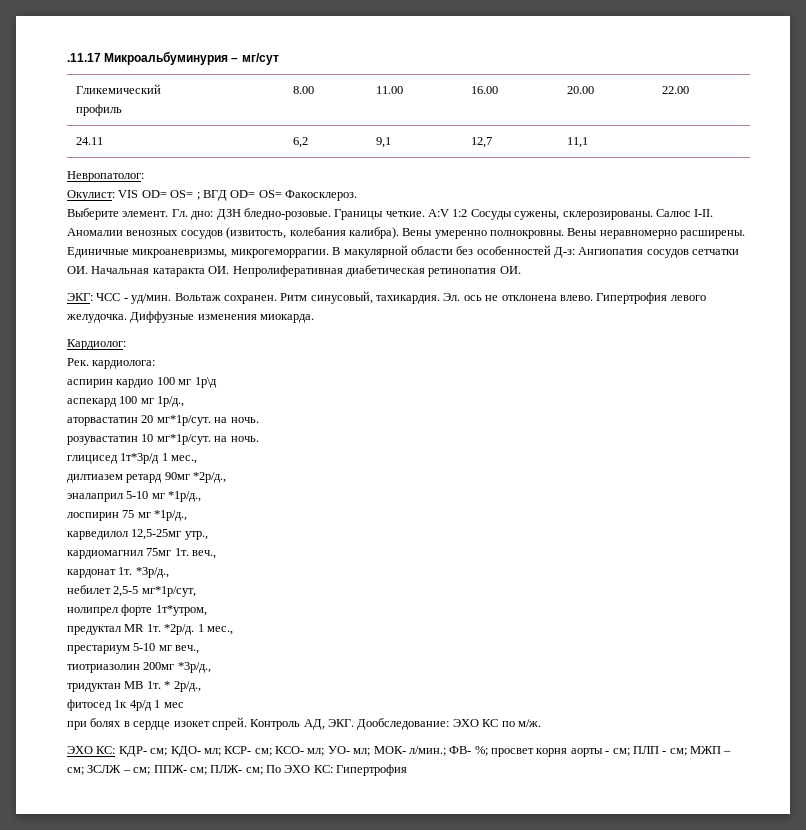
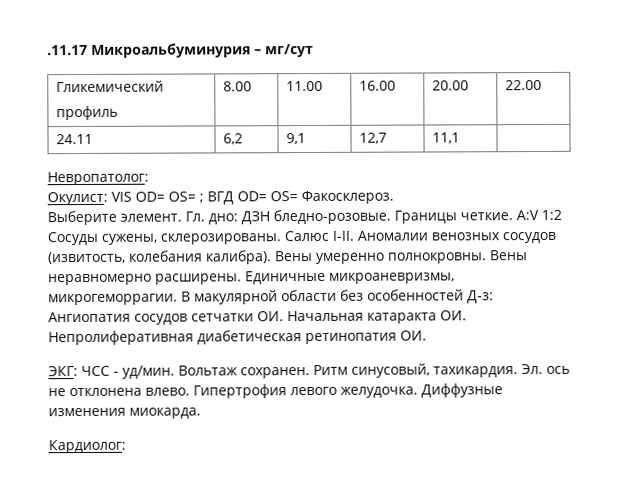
- Рек. кардиолога:
- аспирин кардио 100 мг 1р\д
- аспекард 100 мг 1р/д.,
- аторвастатин 20 мг*1р/сут. на ночь.
- розувастатин 10 мг*1р/сут. на ночь.
- глицисед 1т*3р/д 1 мес.,
- дилтиазем ретард 90мг *2р/д.,
- эналаприл 5-10 мг *1р/д.,
- лоспирин 75 мг *1р/д.,
- карведилол 12,5-25мг утр.,
- кардиомагнил 75мг 1т. веч.,
- кардонат 1т. *3р/д.,
- небилет 2,5-5 мг*1р/сут,
- нолипрел форте 1т*утром,
- предуктал МR 1т. *2р/д. 1 мес.,
- престариум 5-10 мг веч.,
- тиотриазолин 200мг *3р/д.,
- тридуктан МВ 1т. * 2р/д.,
- фитосед 1к 4р/д 1 мес
- при болях в сердце изокет спрей. Контроль АД, ЭКГ. Дообследование: ЭХО КС по м/ж.
- ЭХО КС: КДР- см; КДО- мл; КСР- см; КСО- мл; УО- мл; МОК- л/мин.; ФВ- %; просвет корня аорты - см; ПЛП - см; МЖП – см; ЗСЛЖ – см; ППЖ- см; ПЛЖ- см; По ЭХО КС: Гипертрофия

